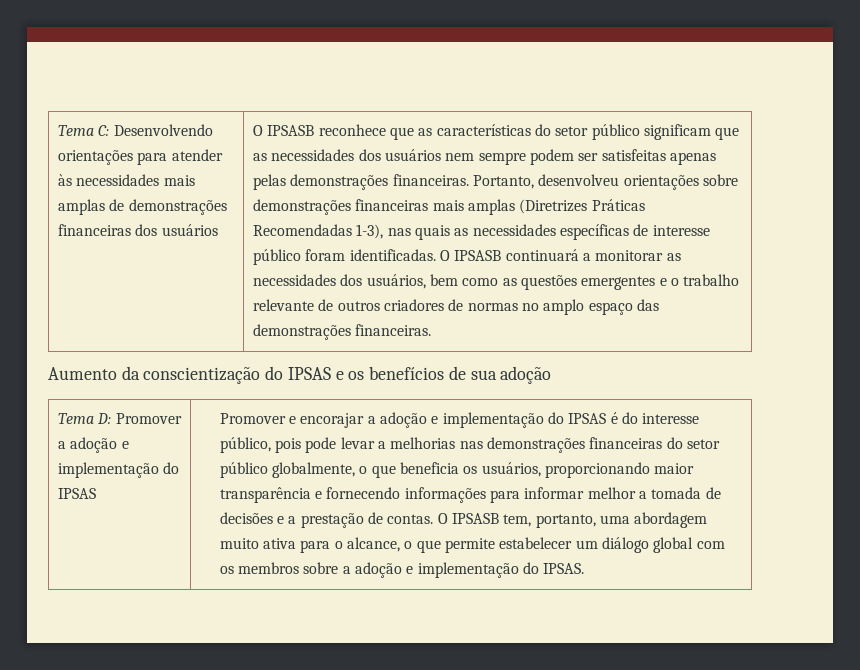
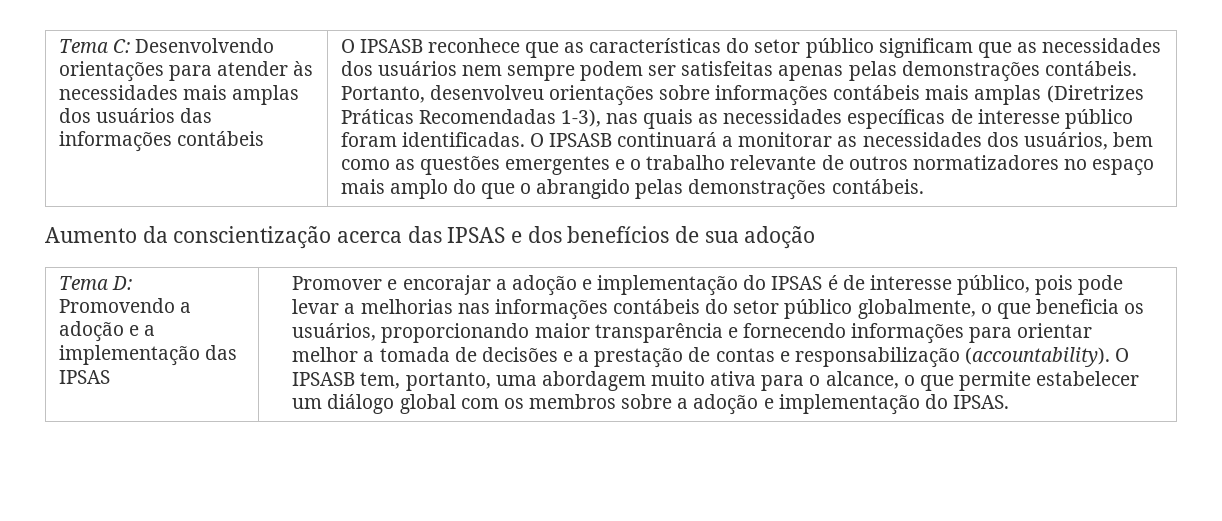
- Tema C: Desenvolvendo orientações para atender às necessidades mais amplas de demonstrações financeiras dos usuários
+ Tema C: Desenvolvendo orientações para atender às necessidades mais amplas dos usuários das informações contábeis
- O IPSASB reconhece que as características do setor público significam que as necessidades dos usuários nem sempre podem ser satisfeitas apenas pelas demonstrações financeiras.
+ O IPSASB reconhece que as características do setor público significam que as necessidades dos usuários nem sempre podem ser satisfeitas apenas pelas demonstrações contábeis.
- Portanto, desenvolveu orientações sobre demonstrações financeiras mais amplas (Diretrizes Práticas Recomendadas 1-3), nas quais as necessidades específicas de interesse público foram identificadas.
+ Portanto, desenvolveu orientações sobre informações contábeis mais amplas (Diretrizes Práticas Recomendadas 1-3), nas quais as necessidades específicas de interesse público foram identificadas.
- O IPSASB continuará a monitorar as necessidades dos usuários, bem como as questões emergentes e o trabalho relevante de outros criadores de normas no amplo espaço das demonstrações financeiras.
+ O IPSASB continuará a monitorar as necessidades dos usuários, bem como as questões emergentes e o trabalho relevante de outros normatizadores no espaço mais amplo do que o abrangido pelas demonstrações contábeis.
- Aumento da conscientização do IPSAS e os benefícios de sua adoção
+ Aumento da conscientização acerca das IPSAS e dos benefícios de sua adoção
- Tema D: Promover a adoção e implementação do IPSAS
+ Tema D: Promovendo a adoção e a implementação das IPSAS
- Promover e encorajar a adoção e implementação do IPSAS é do interesse público, pois pode levar a melhorias nas demonstrações financeiras do setor público globalmente, o que beneficia os usuários, proporcionando maior transparência e fornecendo informações para informar melhor a tomada de decisões e a prestação de contas.
+ Promover e encorajar a adoção e implementação do IPSAS é de interesse público, pois pode levar a melhorias nas informações contábeis do setor público globalmente, o que beneficia os usuários, proporcionando maior transparência e fornecendo informações para orientar melhor a tomada de decisões e a prestação de contas e responsabilização (accountability).

